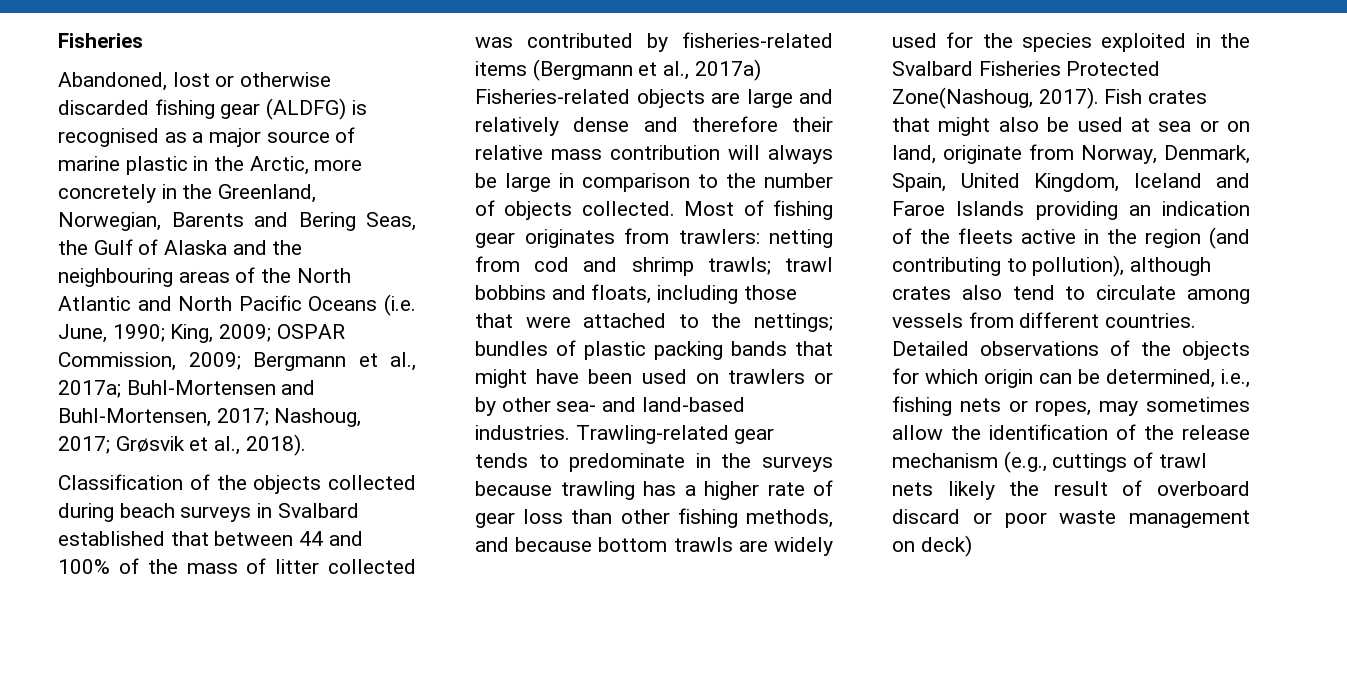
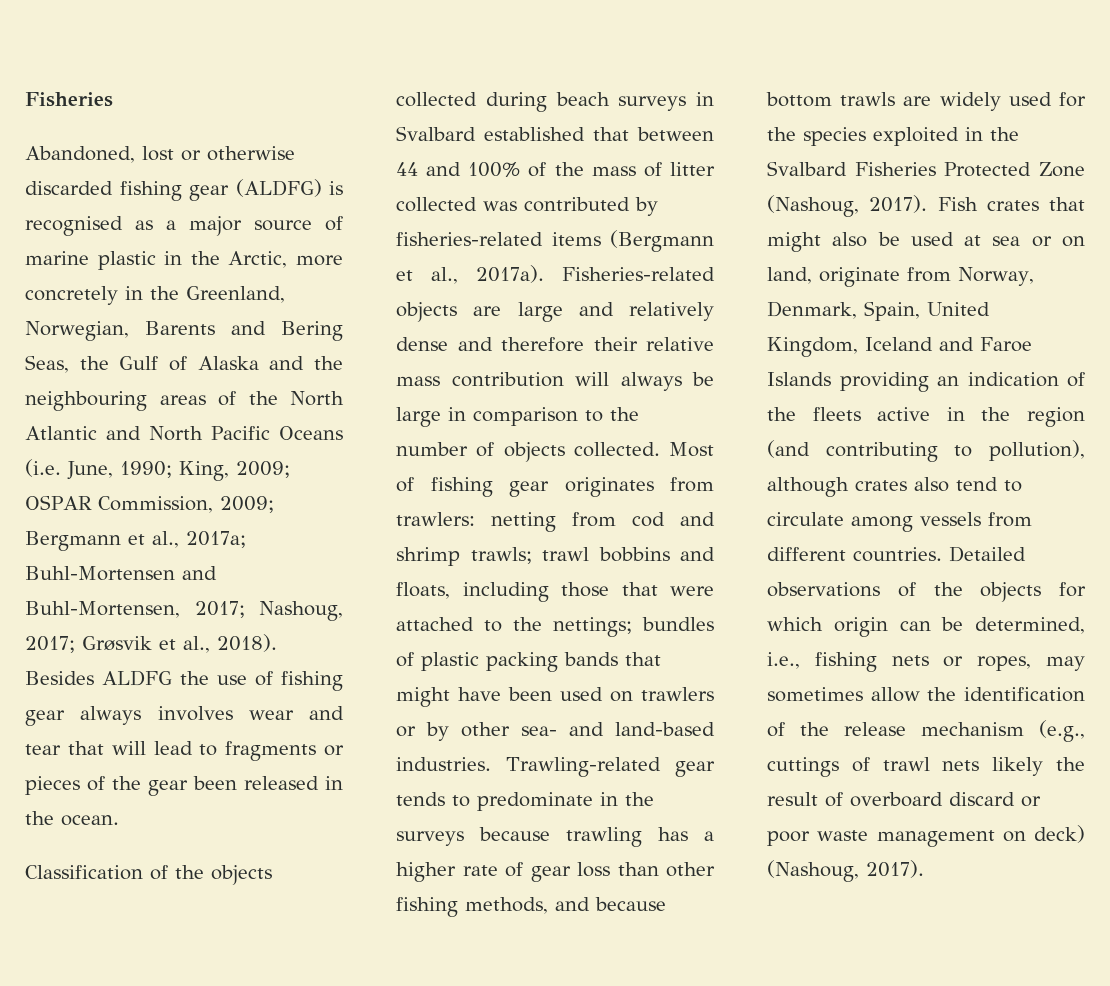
+ Besides ALDFG the use of fishing gear always involves wear and tear that will lead to fragments or pieces of the gear been released in the ocean.
- Classification of the objects collected during beach surveys in Svalbard established that between 44 and 100% of the mass of litter collected was contributed by fisheries-related items (Bergmann et al., 2017a) Fisheries-related objects are large and relatively dense and therefore their relative mass contribution will always be large in comparison to the number of objects collected.
+ Classification of the objects collected during beach surveys in Svalbard established that between 44 and 100% of the mass of litter collected was contributed by fisheries-related items (Bergmann et al., 2017a). Fisheries-related objects are large and relatively dense and therefore their relative mass contribution will always be large in comparison to the number of objects collected.
- Trawling-related gear tends to predominate in the surveys because trawling has a higher rate of gear loss than other fishing methods, and because bottom trawls are widely used for the species exploited in the Svalbard Fisheries Protected Zone(Nashoug, 2017).
+ Trawling-related gear tends to predominate in the surveys because trawling has a higher rate of gear loss than other fishing methods, and because bottom trawls are widely used for the species exploited in the Svalbard Fisheries Protected Zone (Nashoug, 2017).
- Detailed observations of the objects for which origin can be determined, i.e., fishing nets or ropes, may sometimes allow the identification of the release mechanism (e.g., cuttings of trawl nets likely the result of overboard discard or poor waste management on deck)
+ Detailed observations of the objects for which origin can be determined, i.e., fishing nets or ropes, may sometimes allow the identification of the release mechanism (e.g., cuttings of trawl nets likely the result of overboard discard or poor waste management on deck) (Nashoug, 2017).

